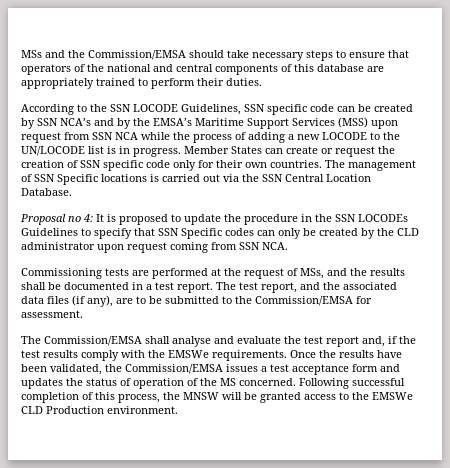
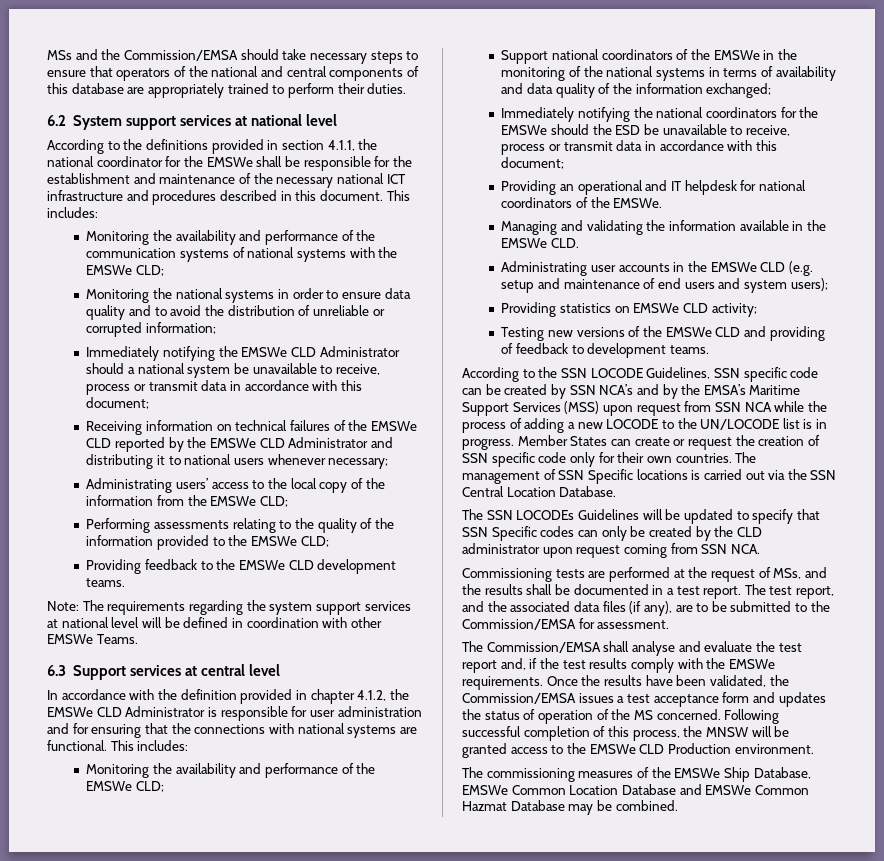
+ 6.2 System support services at national level
+ According to the definitions provided in section 4.1.1, the national coordinator for the EMSWe shall be responsible for the establishment and maintenance of the necessary national ICT infrastructure and procedures described in this document. This includes:
+ Monitoring the availability and performance of the communication systems of national systems with the EMSWe CLD;
+ Monitoring the national systems in order to ensure data quality and to avoid the distribution of unreliable or corrupted information;
+ Immediately notifying the EMSWe CLD Administrator should a national system be unavailable to receive, process or transmit data in accordance with this document;
+ Receiving information on technical failures of the EMSWe CLD reported by the EMSWe CLD Administrator and distributing it to national users whenever necessary;
+ Administrating users’ access to the local copy of the information from the EMSWe CLD;
+ Performing assessments relating to the quality of the information provided to the EMSWe CLD;
+ Providing feedback to the EMSWe CLD development teams.
+ Note: The requirements regarding the system support services at national level will be defined in coordination with other EMSWe Teams.
+ 6.3 Support services at central level
+ In accordance with the definition provided in chapter 4.1.2, the EMSWe CLD Administrator is responsible for user administration and for ensuring that the connections with national systems are functional. This includes:
+ Monitoring the availability and performance of the EMSWe CLD;
+ Support national coordinators of the EMSWe in the monitoring of the national systems in terms of availability and data quality of the information exchanged;
+ Immediately notifying the national coordinators for the EMSWe should the ESD be unavailable to receive, process or transmit data in accordance with this document;
+ Providing an operational and IT helpdesk for national coordinators of the EMSWe.
+ Managing and validating the information available in the EMSWe CLD.
+ Administrating user accounts in the EMSWe CLD (e.g. setup and maintenance of end users and system users);
+ Providing statistics on EMSWe CLD activity;
+ Testing new versions of the EMSWe CLD and providing of feedback to development teams.
- Proposal no 4: It is proposed to update the procedure in the SSN LOCODEs Guidelines to specify that SSN Specific codes can only be created by the CLD administrator upon request coming from SSN NCA.
+ The SSN LOCODEs Guidelines will be updated to specify that SSN Specific codes can only be created by the CLD administrator upon request coming from SSN NCA.
+ The commissioning measures of the EMSWe Ship Database, EMSWe Common Location Database and EMSWe Common Hazmat Database may be combined.

